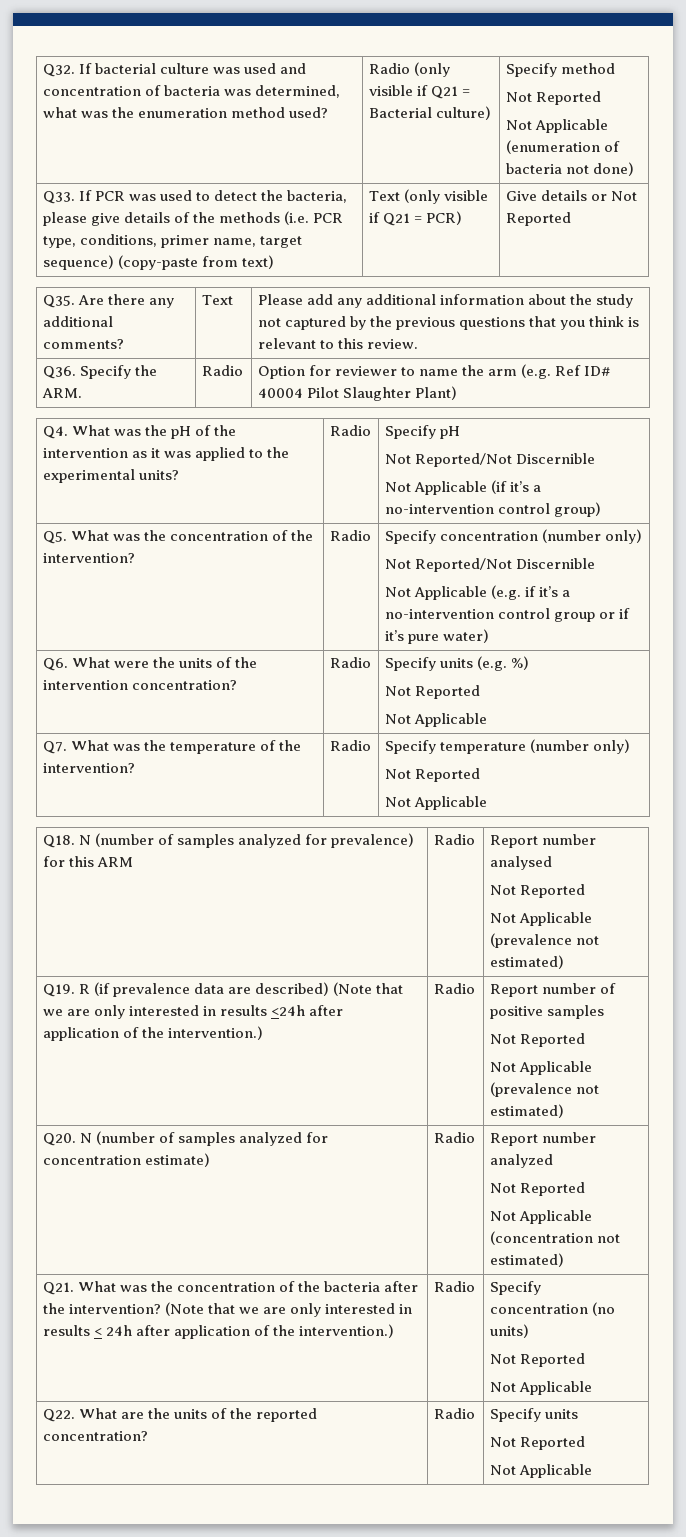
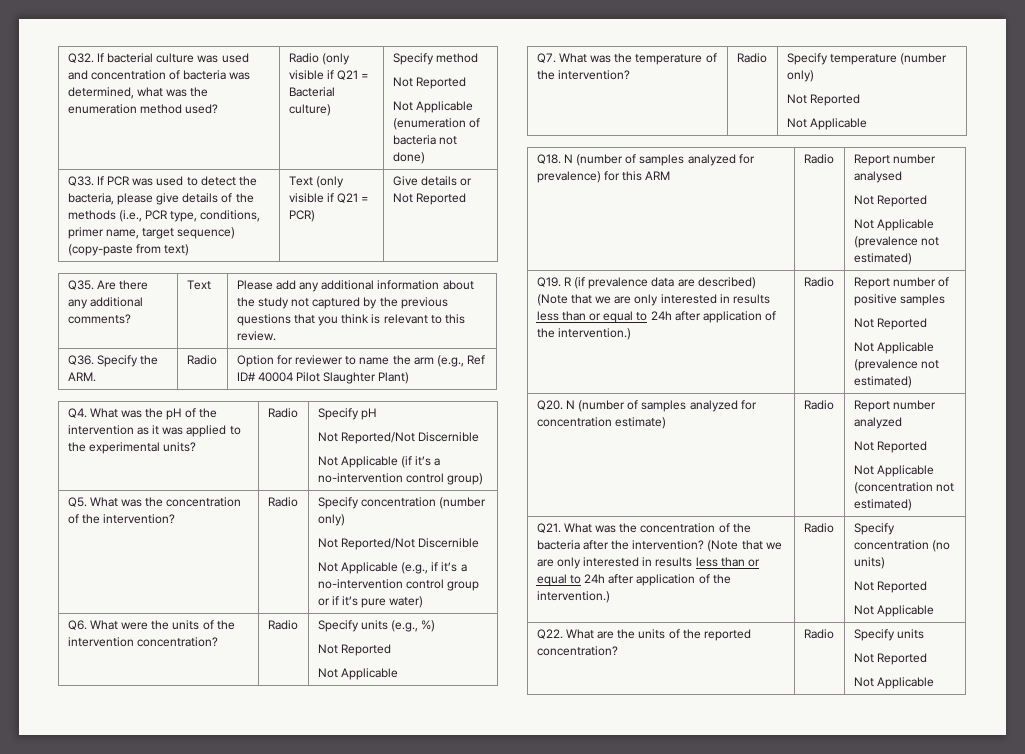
- Q33. If PCR was used to detect the bacteria, please give details of the methods (i.e. PCR type, conditions, primer name, target sequence) (copy-paste from text) | Text (only visible if Q21 = PCR) | Give details or Not Reported
+ Q33. If PCR was used to detect the bacteria, please give details of the methods (i.e., PCR type, conditions, primer name, target sequence) (copy-paste from text) | Text (only visible if Q21 = PCR) | Give details or Not Reported
- Q36. Specify the ARM. | Radio | Option for reviewer to name the arm (e.g. Ref ID# 40004 Pilot Slaughter Plant)
+ Q36. Specify the ARM. | Radio | Option for reviewer to name the arm (e.g., Ref ID# 40004 Pilot Slaughter Plant)
  Q5. What was the concentration of the intervention? | Radio | Specify concentration (number only)
  Not Reported/Not Discernible
- Not Applicable (e.g. if it’s a no-intervention control group or if it’s pure water)
+ Not Applicable (e.g., if it’s a no-intervention control group or if it’s pure water)
- Q6. What were the units of the intervention concentration? | Radio | Specify units (e.g. %)
+ Q6. What were the units of the intervention concentration? | Radio | Specify units (e.g., %)
- Q19. R (if prevalence data are described) (Note that we are only interested in results <24h after application of the intervention.) | Radio | Report number of positive samples
+ Q19. R (if prevalence data are described) (Note that we are only interested in results less than or equal to 24h after application of the intervention.) | Radio | Report number of positive samples
- Q21. What was the concentration of the bacteria after the intervention? (Note that we are only interested in results < 24h after application of the intervention.) | Radio | Specify concentration (no units)
+ Q21. What was the concentration of the bacteria after the intervention? (Note that we are only interested in results less than or equal to 24h after application of the intervention.) | Radio | Specify concentration (no units)

